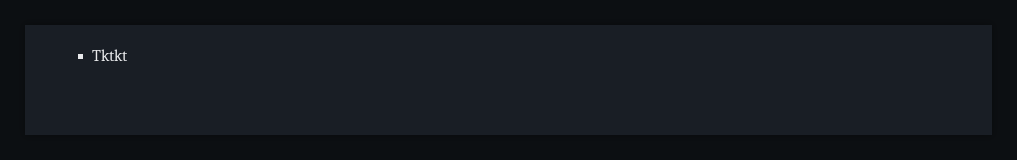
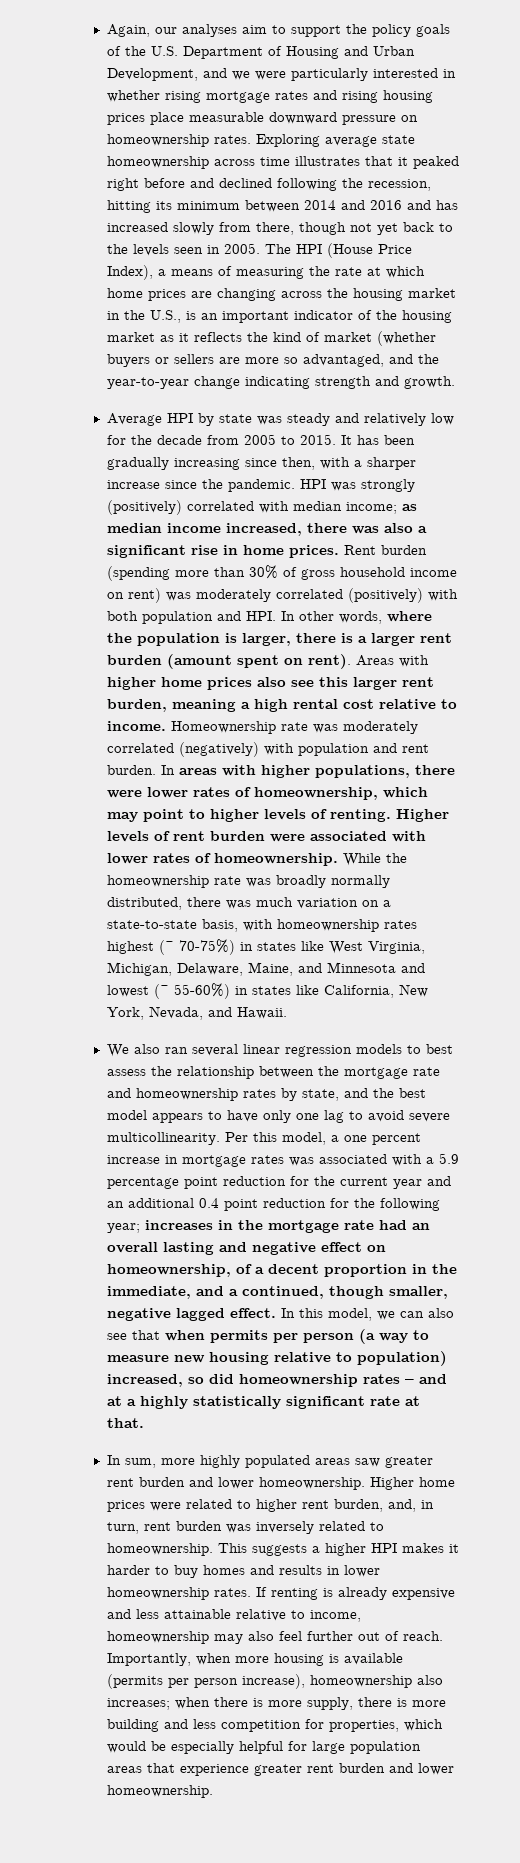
- Tktkt
+ Again, our analyses aim to support the policy goals of the U.S. Department of Housing and Urban Development, and we were particularly interested in whether rising mortgage rates and rising housing prices place measurable downward pressure on homeownership rates. Exploring average state homeownership across time illustrates that it peaked right before and declined following the recession, hitting its minimum between 2014 and 2016 and has increased slowly from there, though not yet back to the levels seen in 2005. The HPI (House Price Index), a means of measuring the rate at which home prices are changing across the housing market in the U.S., is an important indicator of the housing market as it reflects the kind of market (whether buyers or sellers are more so advantaged, and the year-to-year change indicating strength and growth.
+ Average HPI by state was steady and relatively low for the decade from 2005 to 2015. It has been gradually increasing since then, with a sharper increase since the pandemic. HPI was strongly (positively) correlated with median income; as median income increased, there was also a significant rise in home prices. Rent burden (spending more than 30% of gross household income on rent) was moderately correlated (positively) with both population and HPI. In other words, where the population is larger, there is a larger rent burden (amount spent on rent). Areas with higher home prices also see this larger rent burden, meaning a high rental cost relative to income. Homeownership rate was moderately correlated (negatively) with population and rent burden. In areas with higher populations, there were lower rates of homeownership, which may point to higher levels of renting. Higher levels of rent burden were associated with lower rates of homeownership. While the homeownership rate was broadly normally distributed, there was much variation on a state-to-state basis, with homeownership rates highest (~ 70-75%) in states like West Virginia, Michigan, Delaware, Maine, and Minnesota and lowest (~ 55-60%) in states like California, New York, Nevada, and Hawaii.
+ We also ran several linear regression models to best assess the relationship between the mortgage rate and homeownership rates by state, and the best model appears to have only one lag to avoid severe multicollinearity. Per this model, a one percent increase in mortgage rates was associated with a 5.9 percentage point reduction for the current year and an additional 0.4 point reduction for the following year; increases in the mortgage rate had an overall lasting and negative effect on homeownership, of a decent proportion in the immediate, and a continued, though smaller, negative lagged effect. In this model, we can also see that when permits per person (a way to measure new housing relative to population) increased, so did homeownership rates – and at a highly statistically significant rate at that.
+ In sum, more highly populated areas saw greater rent burden and lower homeownership. Higher home prices were related to higher rent burden, and, in turn, rent burden was inversely related to homeownership. This suggests a higher HPI makes it harder to buy homes and results in lower homeownership rates. If renting is already expensive and less attainable relative to income, homeownership may also feel further out of reach. Importantly, when more housing is available (permits per person increase), homeownership also increases; when there is more supply, there is more building and less competition for properties, which would be especially helpful for large population areas that experience greater rent burden and lower homeownership.

